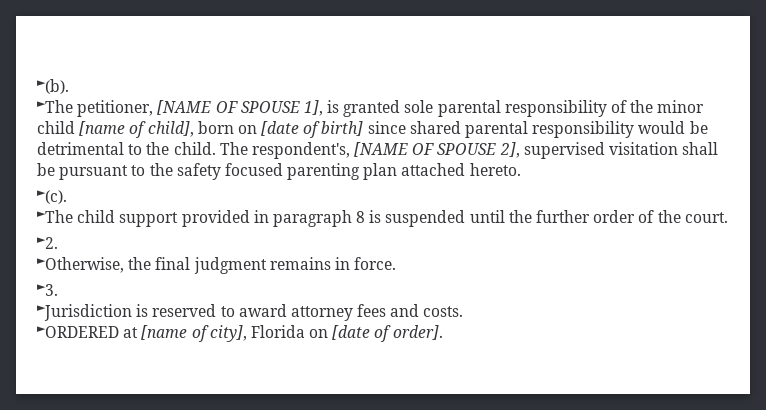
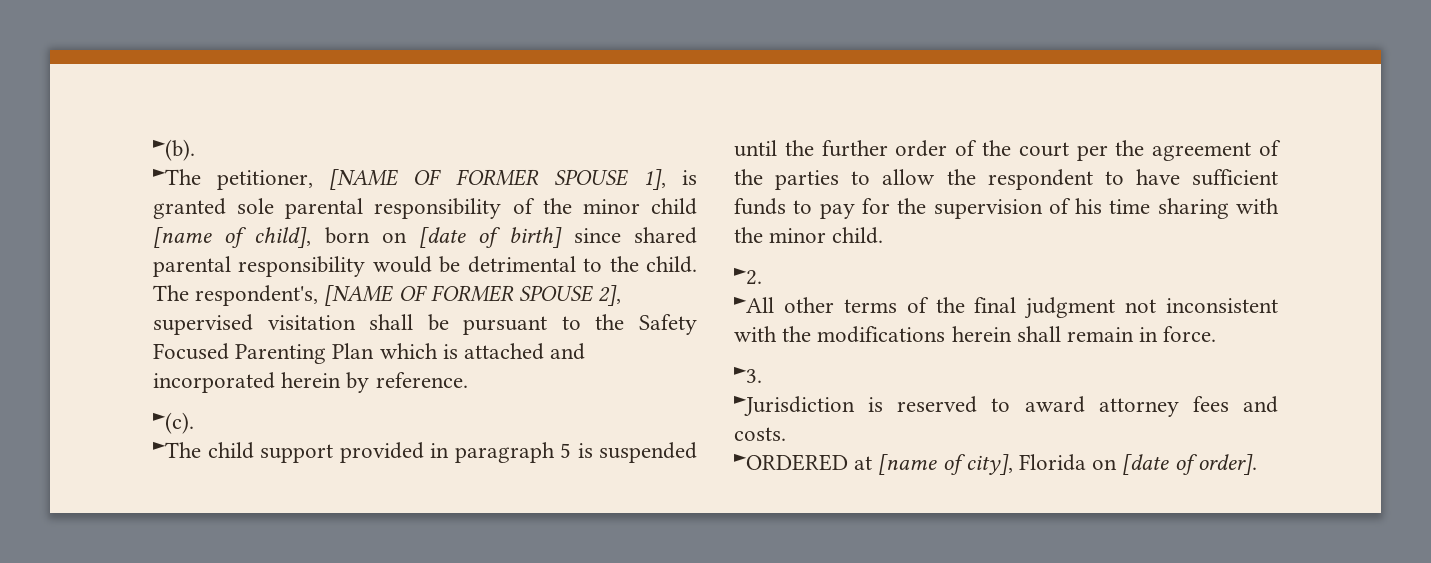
- ►The petitioner, [NAME OF SPOUSE 1], is granted sole parental responsibility of the minor child [name of child], born on [date of birth] since shared parental responsibility would be detrimental to the child.
+ ►The petitioner, [NAME OF FORMER SPOUSE 1], is granted sole parental responsibility of the minor child [name of child], born on [date of birth] since shared parental responsibility would be detrimental to the child.
- The respondent's, [NAME OF SPOUSE 2], supervised visitation shall be pursuant to the safety focused parenting plan attached hereto.
+ The respondent's, [NAME OF FORMER SPOUSE 2], supervised visitation shall be pursuant to the Safety Focused Parenting Plan which is attached and incorporated herein by reference.
- ►The child support provided in paragraph 8 is suspended until the further order of the court.
+ ►The child support provided in paragraph 5 is suspended until the further order of the court per the agreement of the parties to allow the respondent to have sufficient funds to pay for the supervision of his time sharing with the minor child.
  ►2.
- ►Otherwise, the final judgment remains in force.
+ ►All other terms of the final judgment not inconsistent with the modifications herein shall remain in force.

